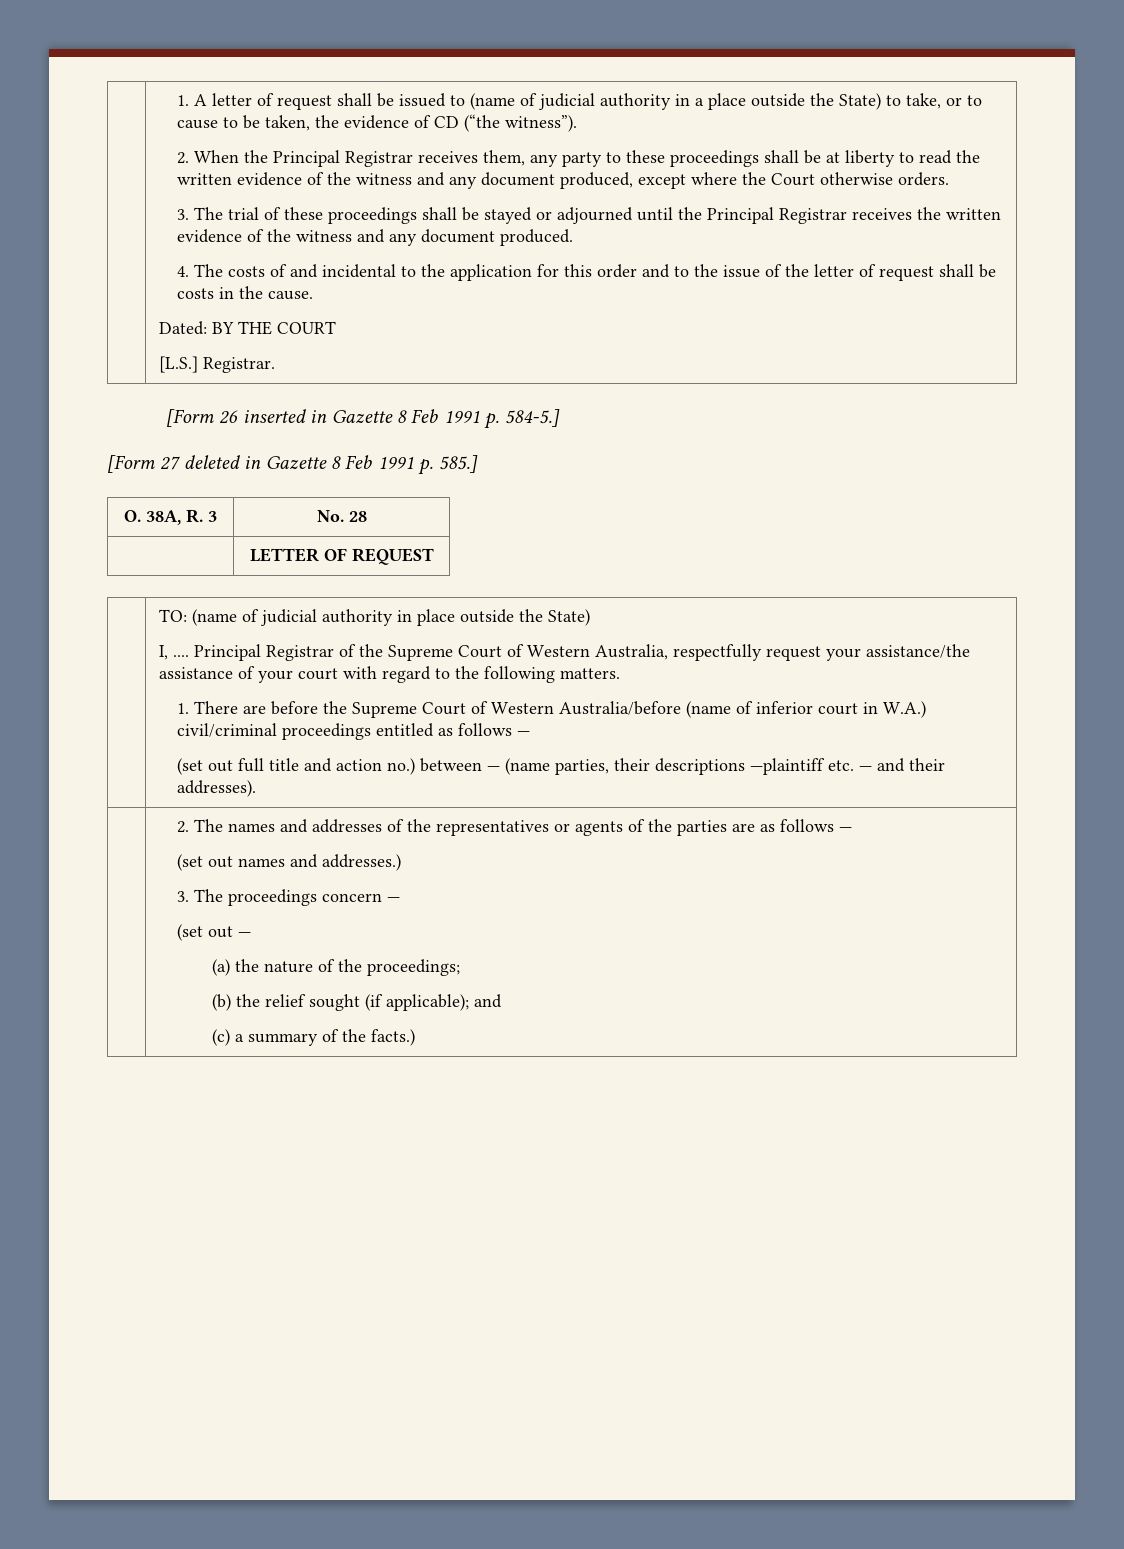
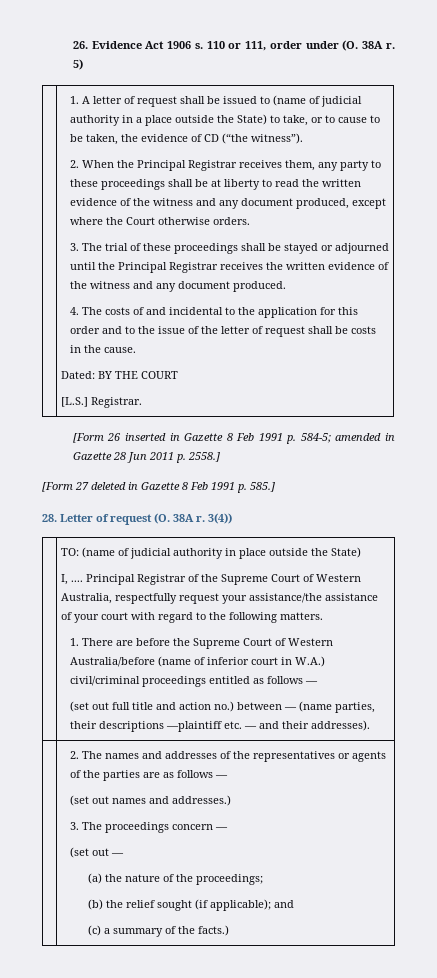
+ 26. Evidence Act 1906 s. 110 or 111, order under (O. 38A r. 5)
- [Form 26 inserted in Gazette 8 Feb 1991 p. 584-5.]
+ [Form 26 inserted in Gazette 8 Feb 1991 p. 584-5; amended in Gazette 28 Jun 2011 p. 2558.]
- O. 38A, R. 3 | No. 28
- | LETTER OF REQUEST
+ 28. Letter of request (O. 38A r. 3(4))

